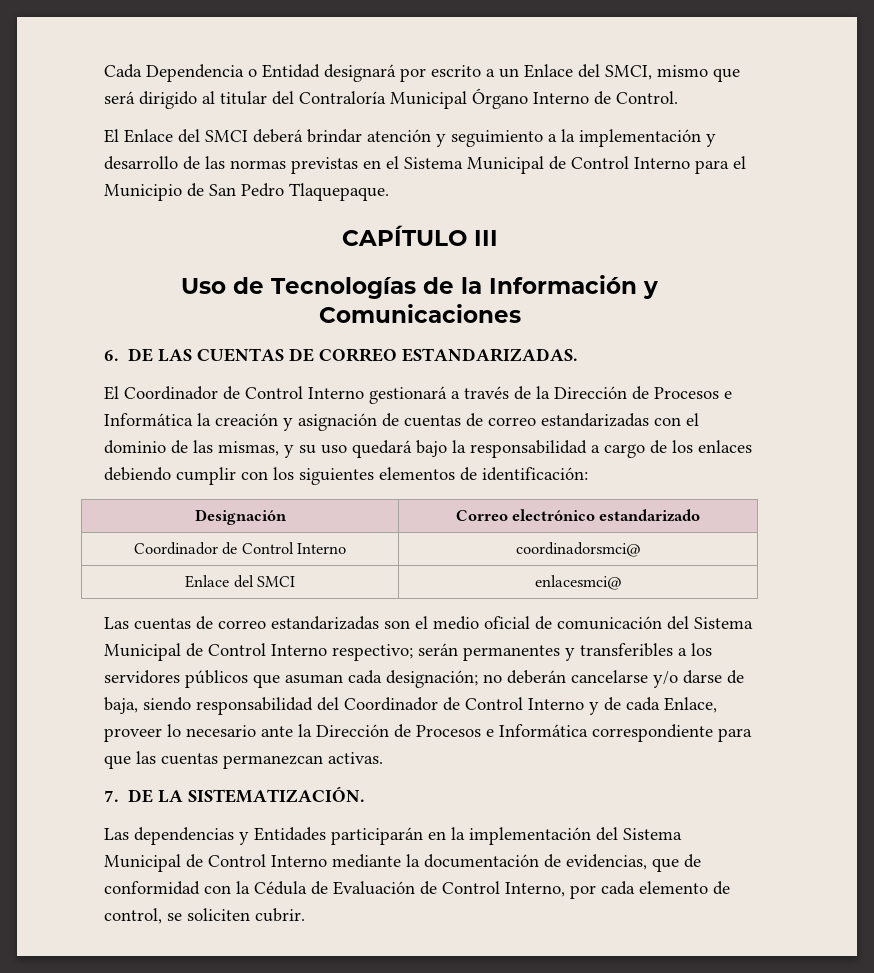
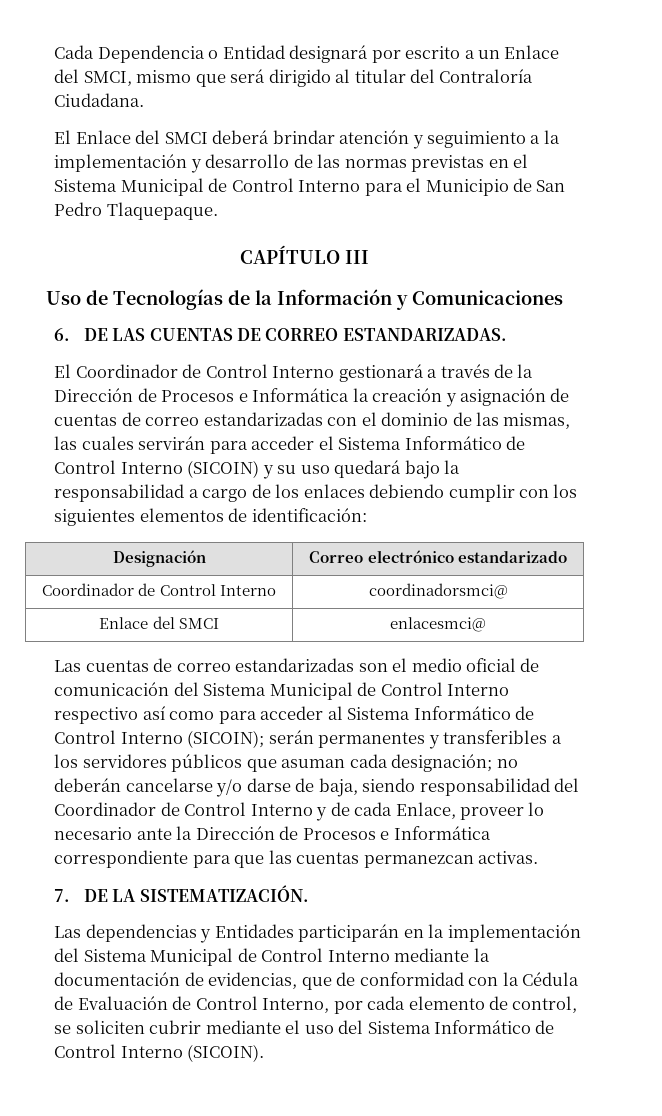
- Cada Dependencia o Entidad designará por escrito a un Enlace del SMCI, mismo que será dirigido al titular del Contraloría Municipal Órgano Interno de Control.
+ Cada Dependencia o Entidad designará por escrito a un Enlace del SMCI, mismo que será dirigido al titular del Contraloría Ciudadana.
- El Coordinador de Control Interno gestionará a través de la Dirección de Procesos e Informática la creación y asignación de cuentas de correo estandarizadas con el dominio de las mismas, y su uso quedará bajo la responsabilidad a cargo de los enlaces debiendo cumplir con los siguientes elementos de identificación:
+ El Coordinador de Control Interno gestionará a través de la Dirección de Procesos e Informática la creación y asignación de cuentas de correo estandarizadas con el dominio de las mismas, las cuales servirán para acceder el Sistema Informático de Control Interno (SICOIN) y su uso quedará bajo la responsabilidad a cargo de los enlaces debiendo cumplir con los siguientes elementos de identificación:
- Las cuentas de correo estandarizadas son el medio oficial de comunicación del Sistema Municipal de Control Interno respectivo;
+ Las cuentas de correo estandarizadas son el medio oficial de comunicación del Sistema Municipal de Control Interno respectivo así como para acceder al Sistema Informático de Control Interno (SICOIN);
- Las dependencias y Entidades participarán en la implementación del Sistema Municipal de Control Interno mediante la documentación de evidencias, que de conformidad con la Cédula de Evaluación de Control Interno, por cada elemento de control, se soliciten cubrir.
+ Las dependencias y Entidades participarán en la implementación del Sistema Municipal de Control Interno mediante la documentación de evidencias, que de conformidad con la Cédula de Evaluación de Control Interno, por cada elemento de control, se soliciten cubrir mediante el uso del Sistema Informático de Control Interno (SICOIN).

